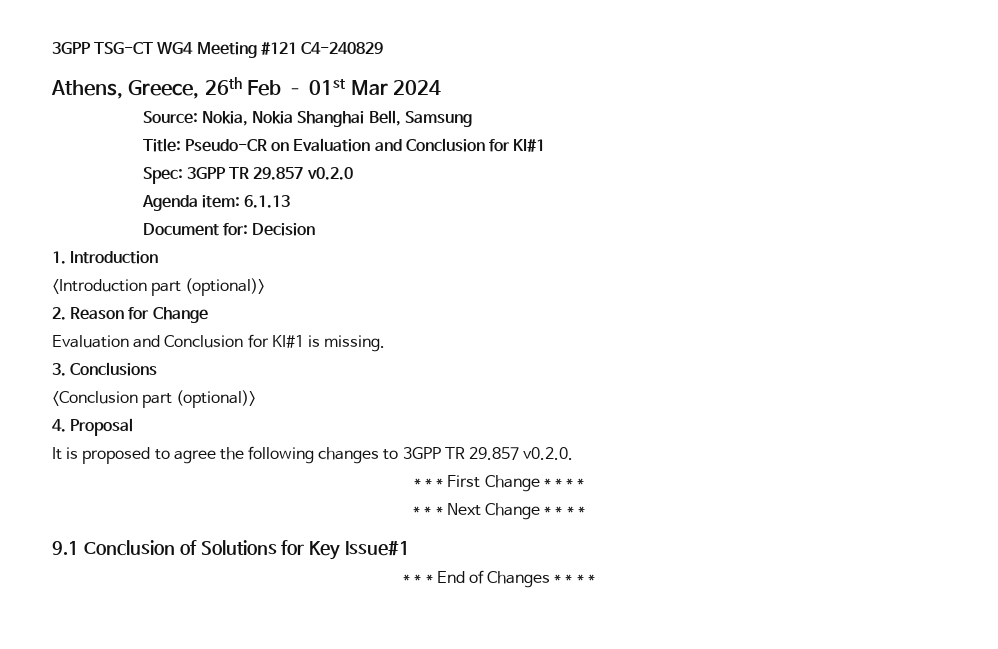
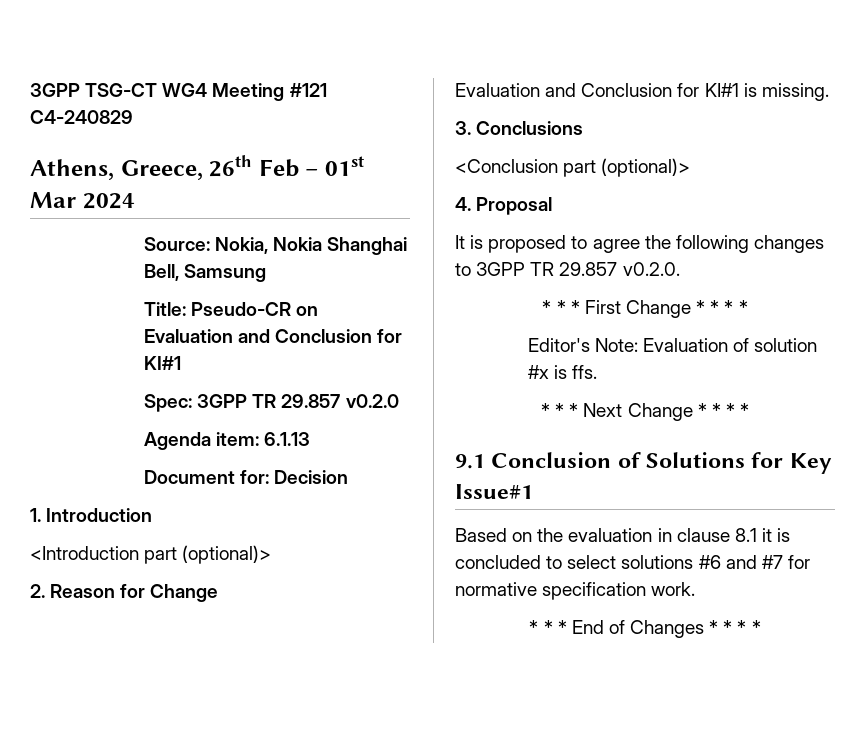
+ Editor's Note: Evaluation of solution #x is ffs.
+ Based on the evaluation in clause 8.1 it is concluded to select solutions #6 and #7 for normative specification work.

